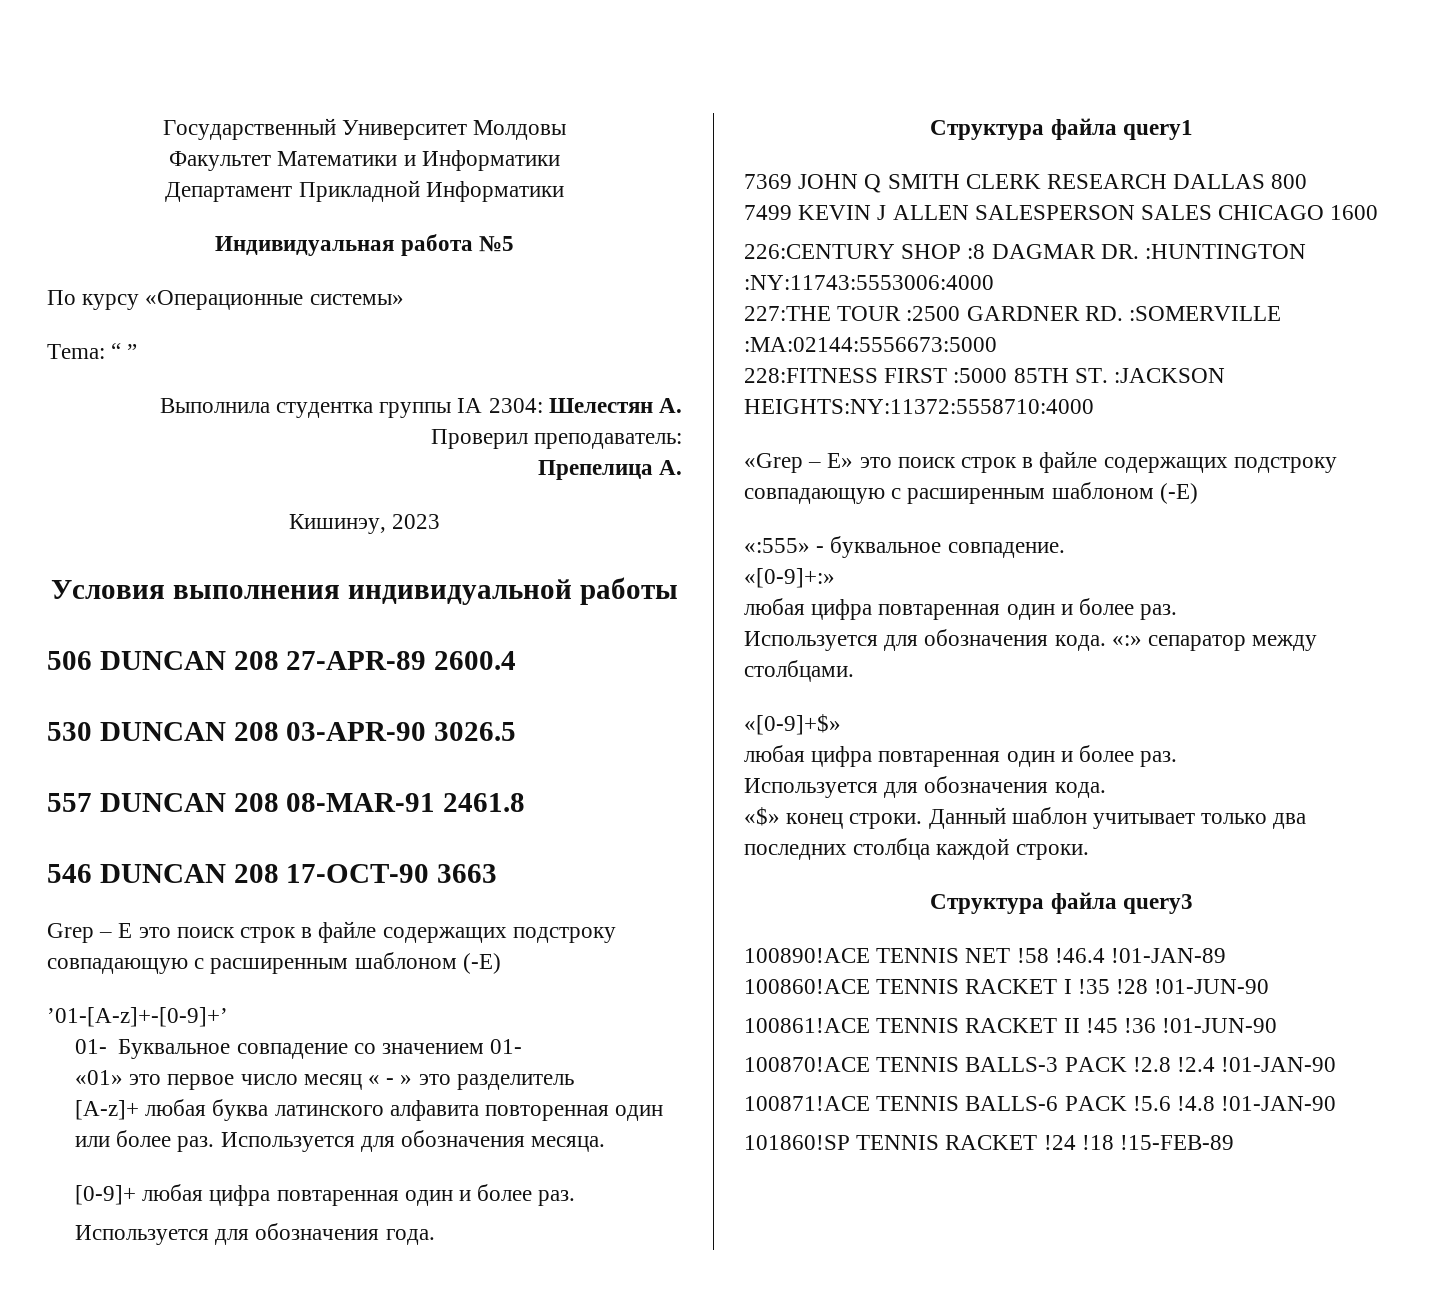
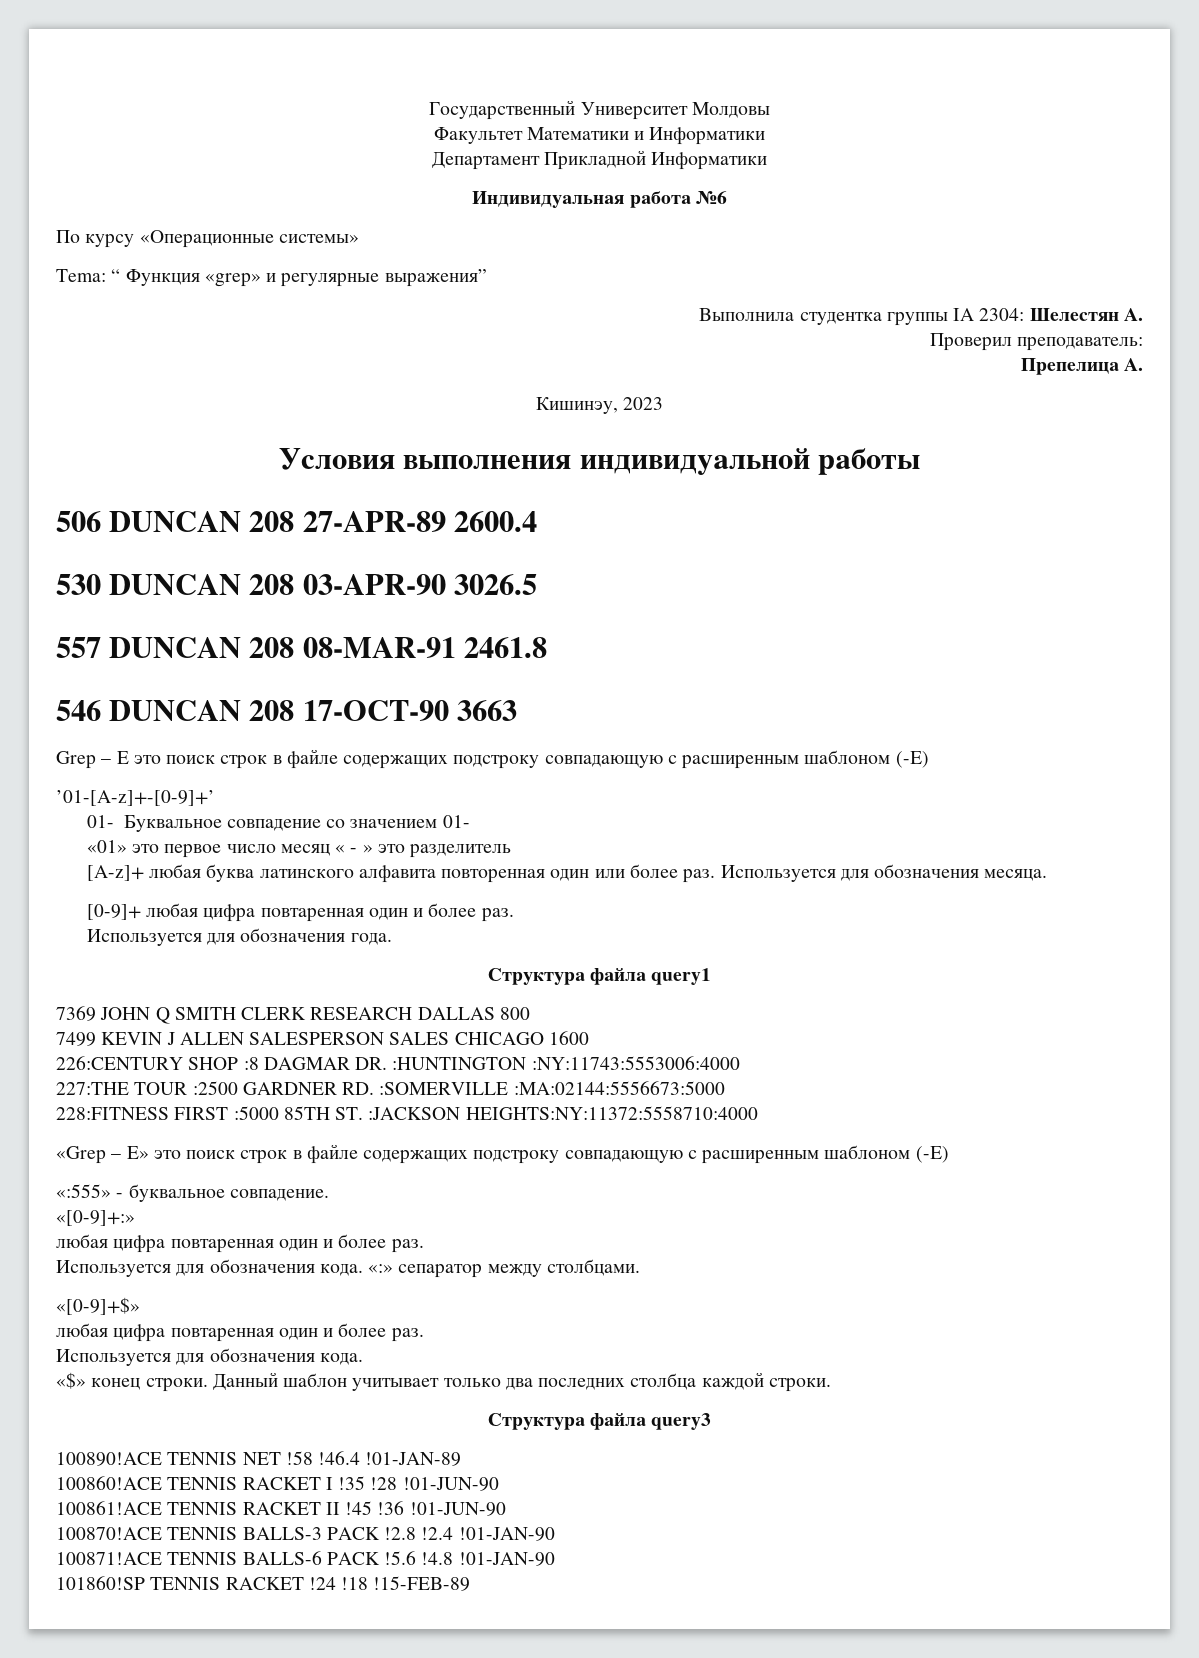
- Индивидуальная работа №5
+ Индивидуальная работа №6
- Tema: “ ”
+ Tema: “ Функция «grep» и регулярные выражения”

